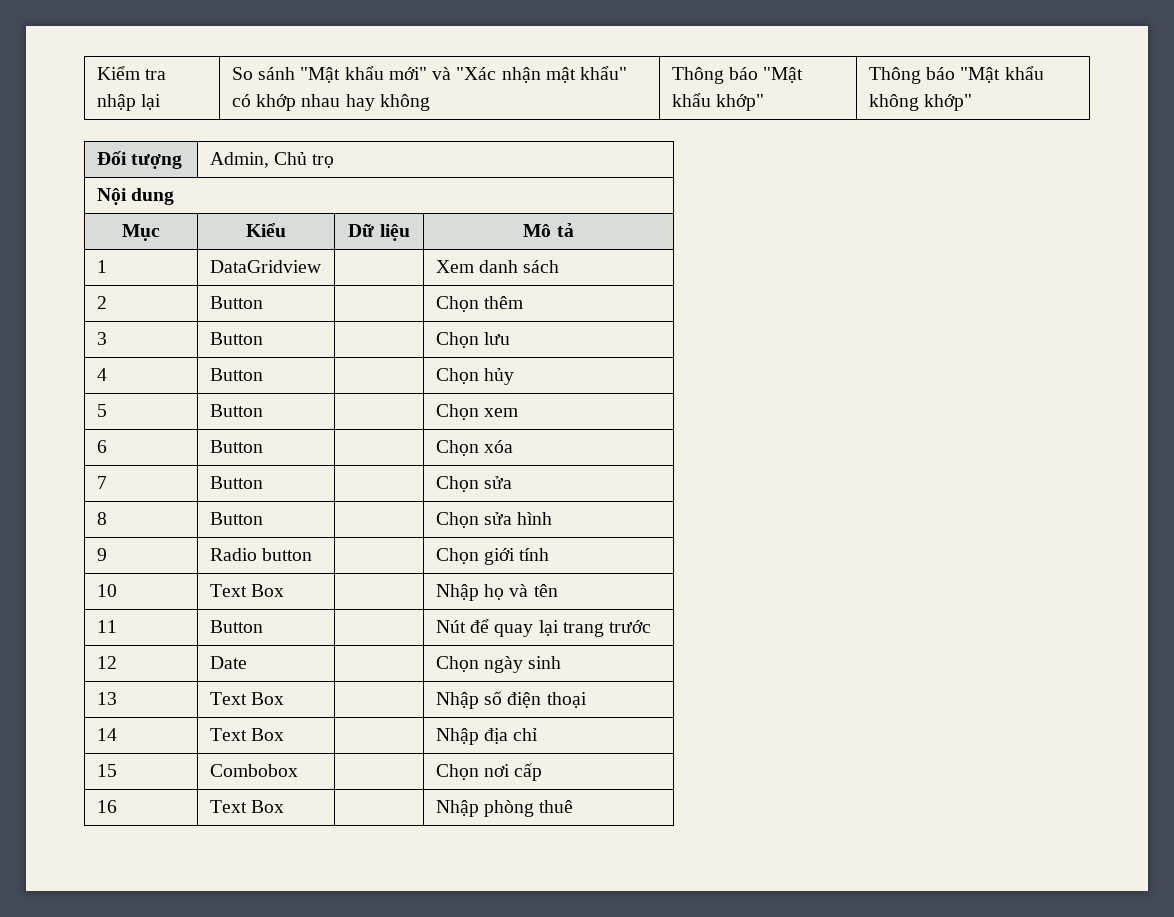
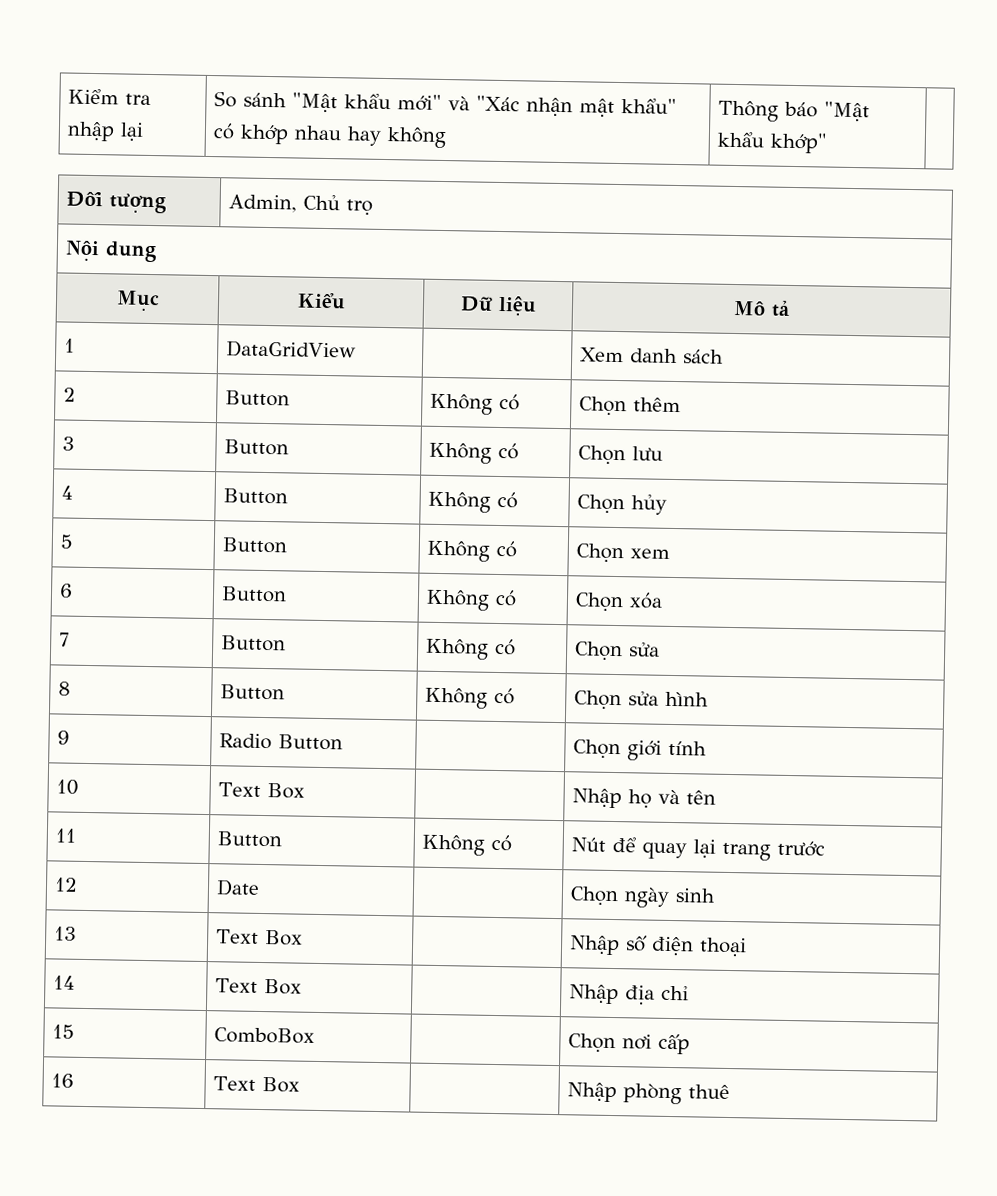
- Kiểm tra nhập lại | So sánh "Mật khẩu mới" và "Xác nhận mật khẩu" có khớp nhau hay không | Thông báo "Mật khẩu khớp" | Thông báo "Mật khẩu không khớp"
+ Kiểm tra nhập lại | So sánh "Mật khẩu mới" và "Xác nhận mật khẩu" có khớp nhau hay không | Thông báo "Mật khẩu khớp" |
- 1 | DataGridview | | Xem danh sách
+ 1 | DataGridView | | Xem danh sách
- 2 | Button | | Chọn thêm
+ 2 | Button | Không có | Chọn thêm
- 3 | Button | | Chọn lưu
+ 3 | Button | Không có | Chọn lưu
- 4 | Button | | Chọn hủy
+ 4 | Button | Không có | Chọn hủy
- 5 | Button | | Chọn xem
+ 5 | Button | Không có | Chọn xem
- 6 | Button | | Chọn xóa
+ 6 | Button | Không có | Chọn xóa
- 7 | Button | | Chọn sửa
+ 7 | Button | Không có | Chọn sửa
- 8 | Button | | Chọn sửa hình
+ 8 | Button | Không có | Chọn sửa hình
- 9 | Radio button | | Chọn giới tính
+ 9 | Radio Button | | Chọn giới tính
- 11 | Button | | Nút để quay lại trang trước
+ 11 | Button | Không có | Nút để quay lại trang trước
- 15 | Combobox | | Chọn nơi cấp
+ 15 | ComboBox | | Chọn nơi cấp

